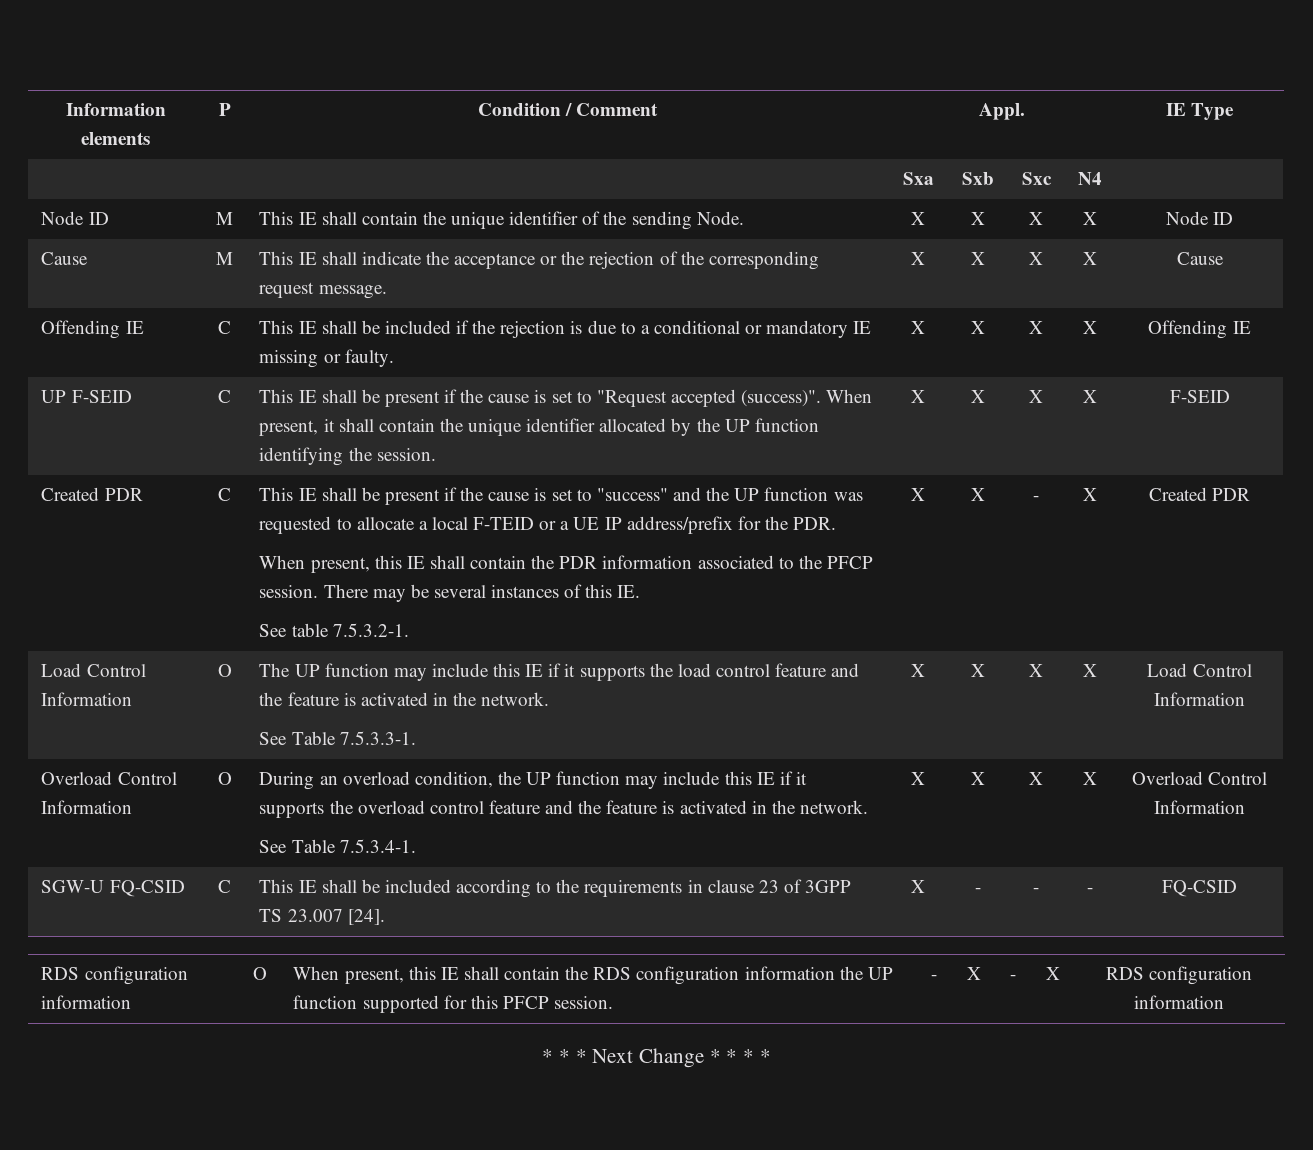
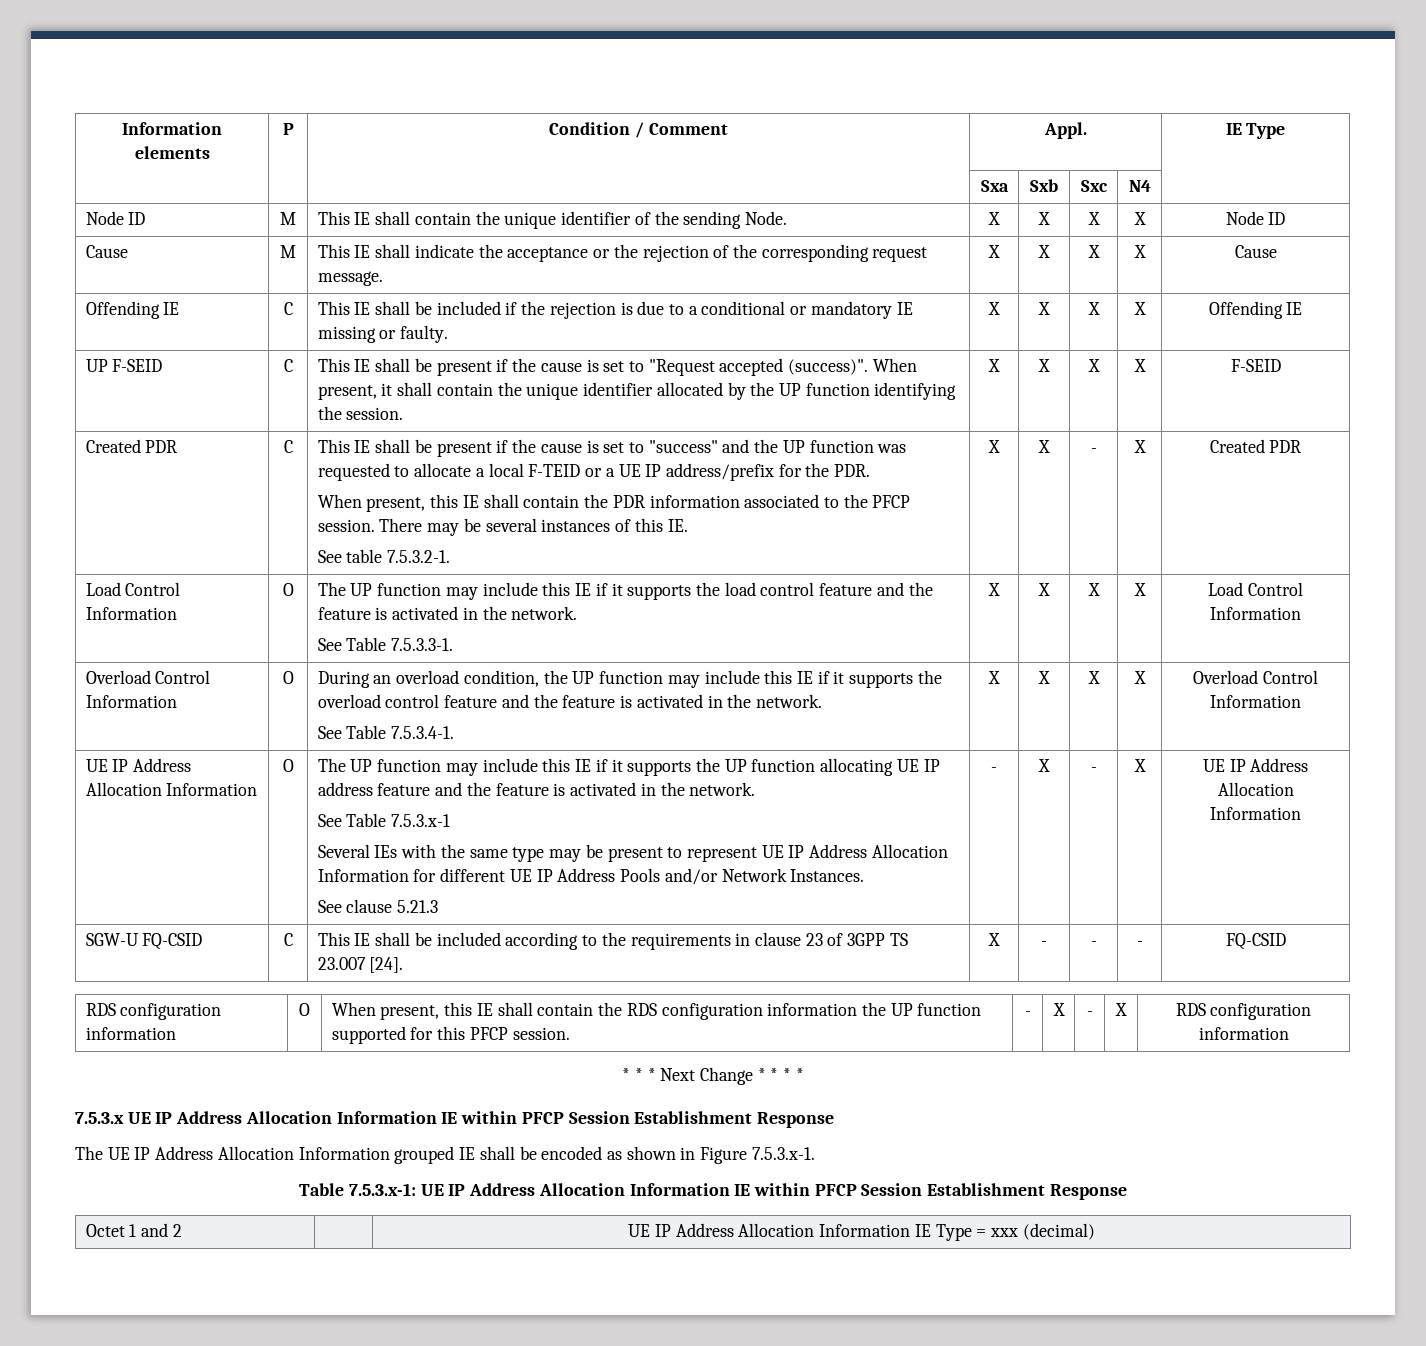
+ UE IP Address Allocation Information | O | The UP function may include this IE if it supports the UP function allocating UE IP address feature and the feature is activated in the network.
+ See Table 7.5.3.x-1
+ Several IEs with the same type may be present to represent UE IP Address Allocation Information for different UE IP Address Pools and/or Network Instances.
+ See clause 5.21.3 | - | X | - | X | UE IP Address Allocation Information
+ 7.5.3.x UE IP Address Allocation Information IE within PFCP Session Establishment Response
+ The UE IP Address Allocation Information grouped IE shall be encoded as shown in Figure 7.5.3.x-1.
+ Table 7.5.3.x-1: UE IP Address Allocation Information IE within PFCP Session Establishment Response
+ Octet 1 and 2 | | UE IP Address Allocation Information IE Type = xxx (decimal)

